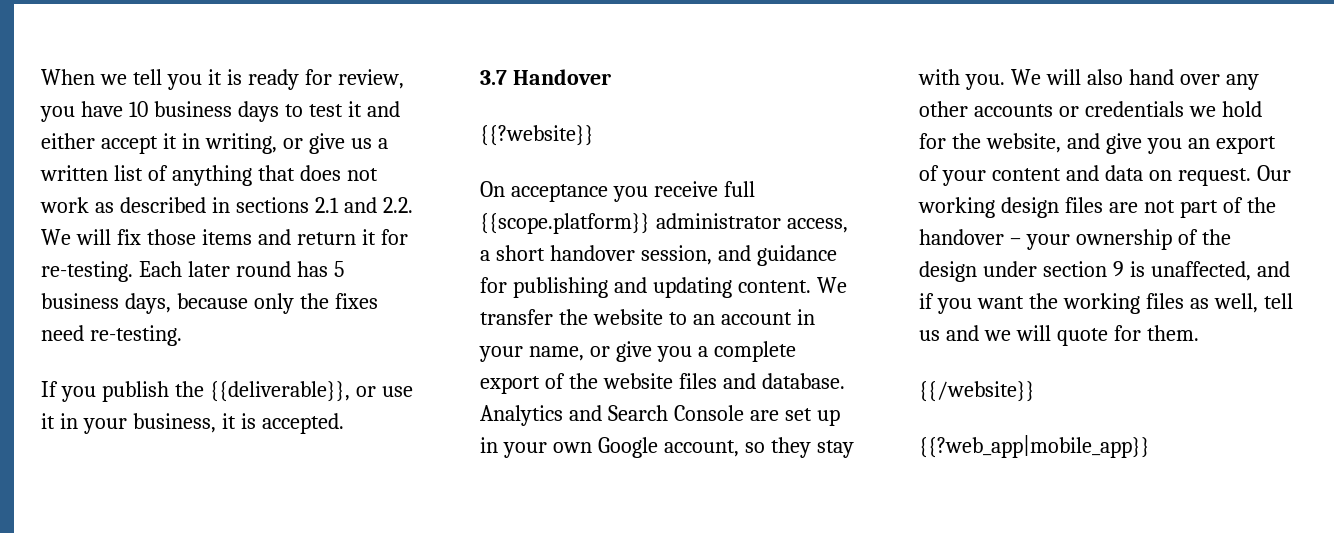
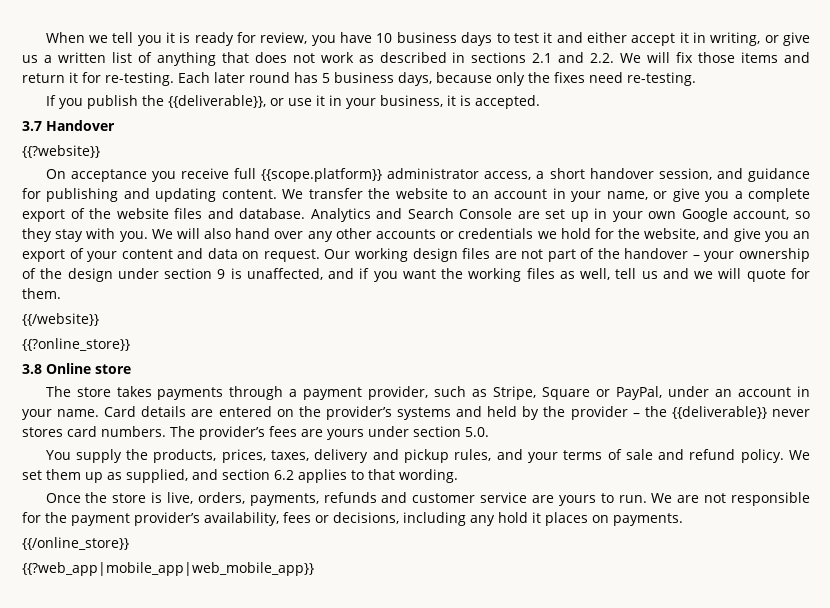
- {{?web_app|mobile_app}}
+ {{?online_store}}
+ 3.8 Online store
+ The store takes payments through a payment provider, such as Stripe, Square or PayPal, under an account in your name. Card details are entered on the provider’s systems and held by the provider – the {{deliverable}} never stores card numbers. The provider’s fees are yours under section 5.0.
+ You supply the products, prices, taxes, delivery and pickup rules, and your terms of sale and refund policy. We set them up as supplied, and section 6.2 applies to that wording.
+ Once the store is live, orders, payments, refunds and customer service are yours to run. We are not responsible for the payment provider’s availability, fees or decisions, including any hold it places on payments.
+ {{/online_store}}
+ {{?web_app|mobile_app|web_mobile_app}}

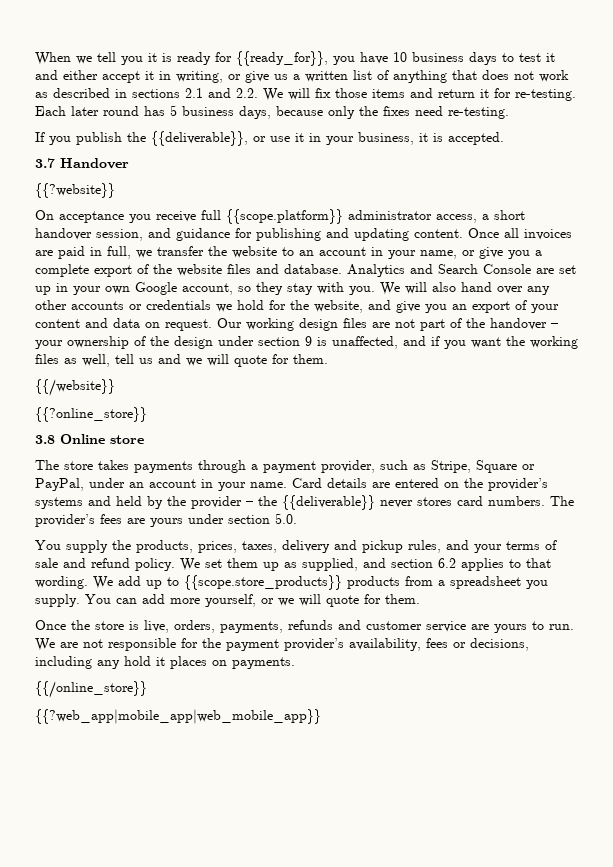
- When we tell you it is ready for review, you have 10 business days to test it and either accept it in writing, or give us a written list of anything that does not work as described in sections 2.1 and 2.2. We will fix those items and return it for re-testing.
+ When we tell you it is ready for {{ready_for}}, you have 10 business days to test it and either accept it in writing, or give us a written list of anything that does not work as described in sections 2.1 and 2.2. We will fix those items and return it for re-testing.
- We transfer the website to an account in your name, or give you a complete export of the website files and database.
+ Once all invoices are paid in full, we transfer the website to an account in your name, or give you a complete export of the website files and database.
+ We add up to {{scope.store_products}} products from a spreadsheet you supply. You can add more yourself, or we will quote for them.

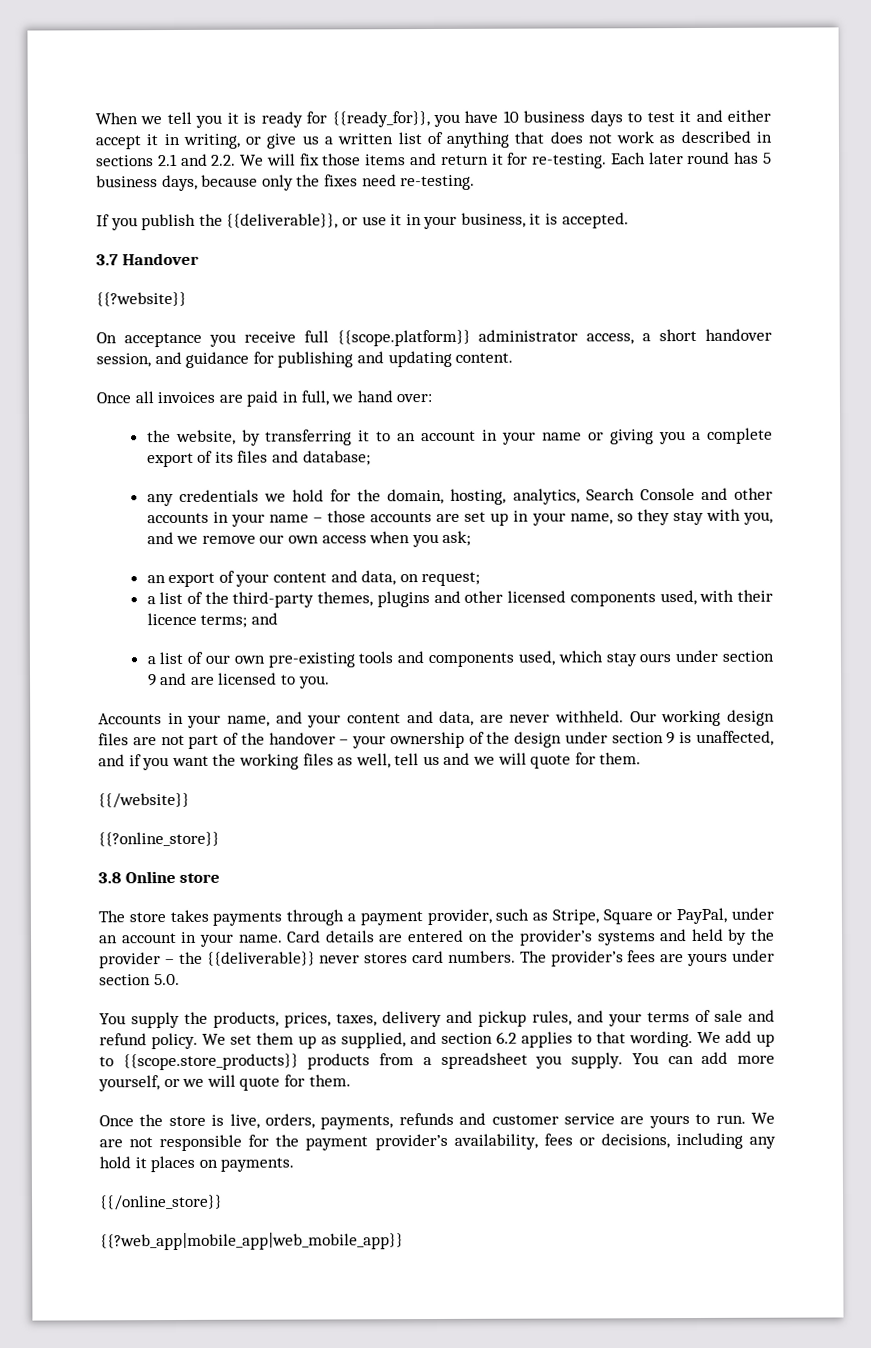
- On acceptance you receive full {{scope.platform}} administrator access, a short handover session, and guidance for publishing and updating content. Once all invoices are paid in full, we transfer the website to an account in your name, or give you a complete export of the website files and database. Analytics and Search Console are set up in your own Google account, so they stay with you. We will also hand over any other accounts or credentials we hold for the website, and give you an export of your content and data on request.
+ On acceptance you receive full {{scope.platform}} administrator access, a short handover session, and guidance for publishing and updating content.
+ Once all invoices are paid in full, we hand over:
+ the website, by transferring it to an account in your name or giving you a complete export of its files and database;
+ any credentials we hold for the domain, hosting, analytics, Search Console and other accounts in your name – those accounts are set up in your name, so they stay with you, and we remove our own access when you ask;
+ an export of your content and data, on request;
+ a list of the third-party themes, plugins and other licensed components used, with their licence terms; and
+ a list of our own pre-existing tools and components used, which stay ours under section 9 and are licensed to you.
+ Accounts in your name, and your content and data, are never withheld.

